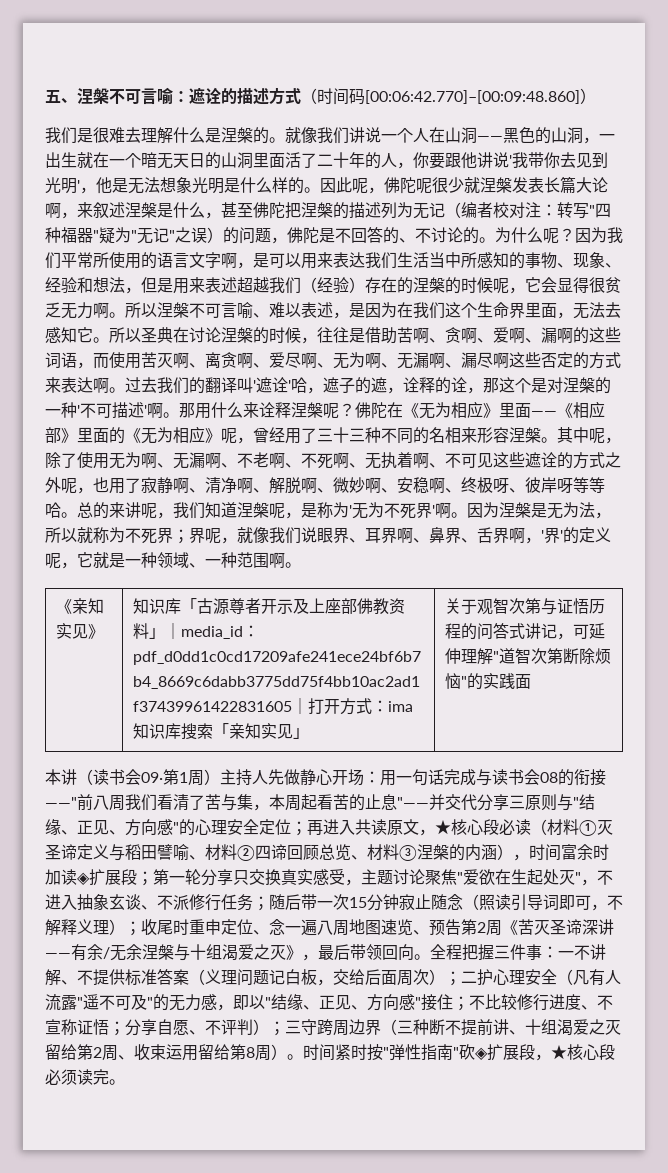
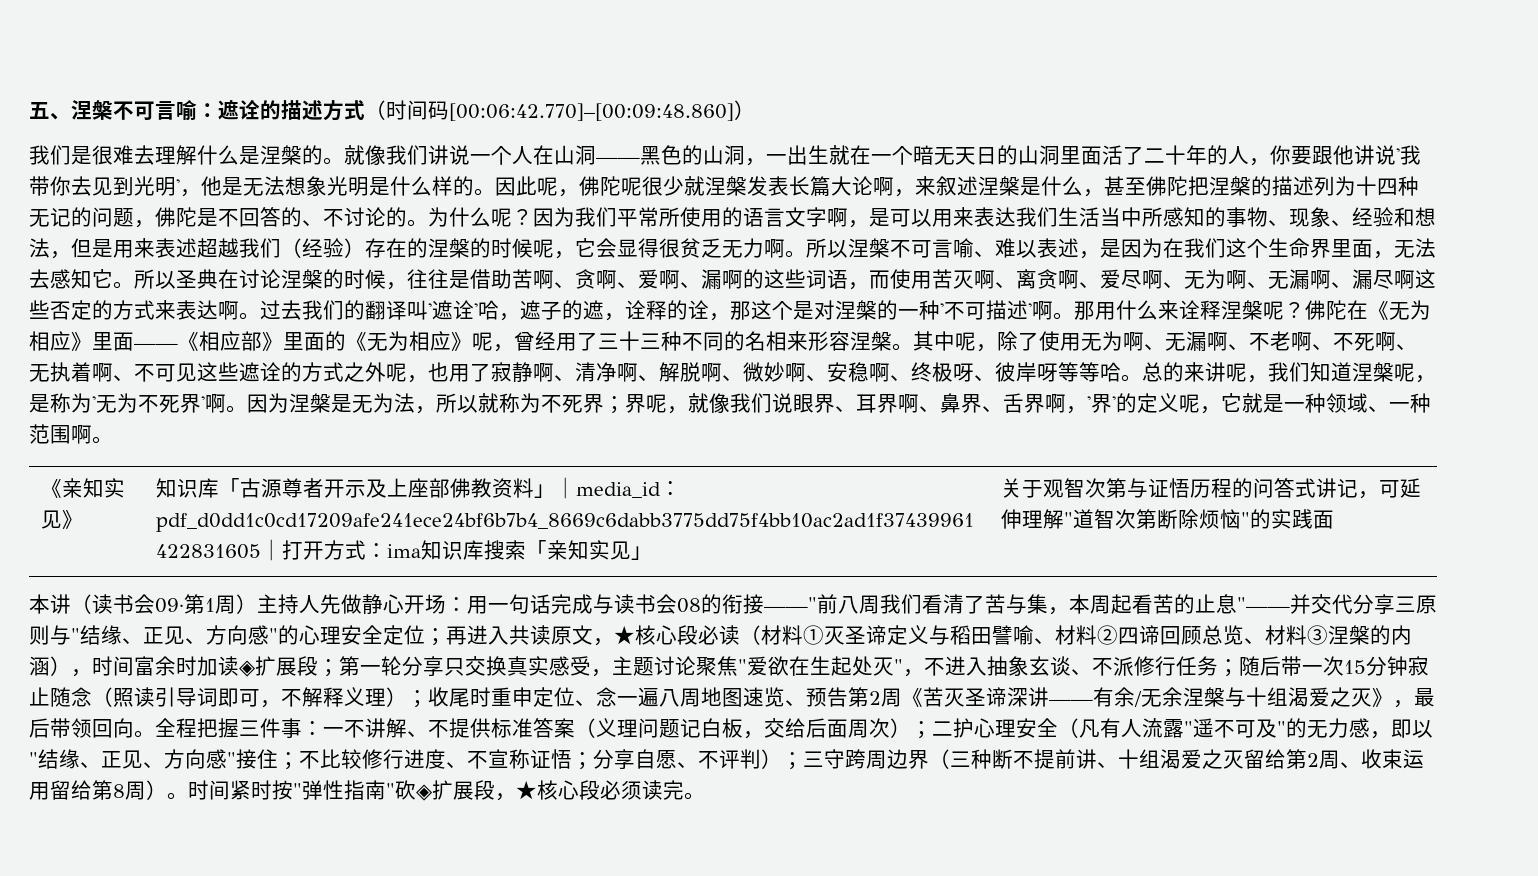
- 因此呢，佛陀呢很少就涅槃发表长篇大论啊，来叙述涅槃是什么，甚至佛陀把涅槃的描述列为无记（编者校对注：转写"四种福器"疑为"无记"之误）的问题，佛陀是不回答的、不讨论的。
+ 因此呢，佛陀呢很少就涅槃发表长篇大论啊，来叙述涅槃是什么，甚至佛陀把涅槃的描述列为十四种无记的问题，佛陀是不回答的、不讨论的。

